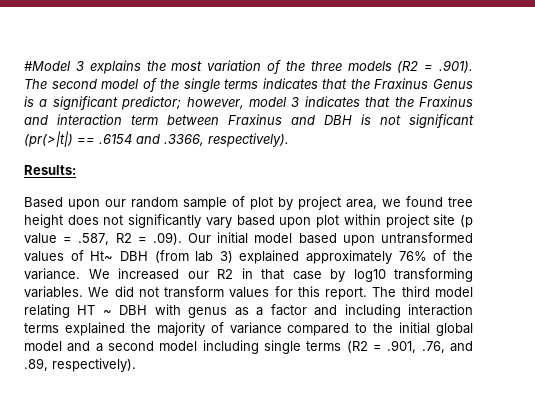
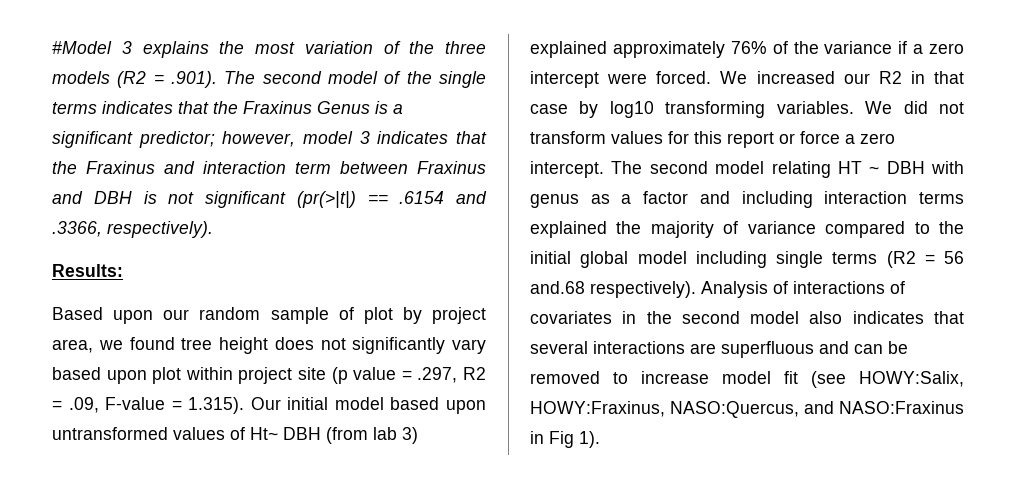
- Based upon our random sample of plot by project area, we found tree height does not significantly vary based upon plot within project site (p value = .587, R2 = .09). Our initial model based upon untransformed values of Ht~ DBH (from lab 3) explained approximately 76% of the variance.
+ Based upon our random sample of plot by project area, we found tree height does not significantly vary based upon plot within project site (p value = .297, R2 = .09, F-value = 1.315). Our initial model based upon untransformed values of Ht~ DBH (from lab 3) explained approximately 76% of the variance if a zero intercept were forced.
- We did not transform values for this report. The third model relating HT ~ DBH with genus as a factor and including interaction terms explained the majority of variance compared to the initial global model and a second model including single terms (R2 = .901, .76, and .89, respectively).
+ We did not transform values for this report or force a zero intercept. The second model relating HT ~ DBH with genus as a factor and including interaction terms explained the majority of variance compared to the initial global model including single terms (R2 = 56 and.68 respectively). Analysis of interactions of covariates in the second model also indicates that several interactions are superfluous and can be removed to increase model fit (see HOWY:Salix, HOWY:Fraxinus, NASO:Quercus, and NASO:Fraxinus in Fig 1).

